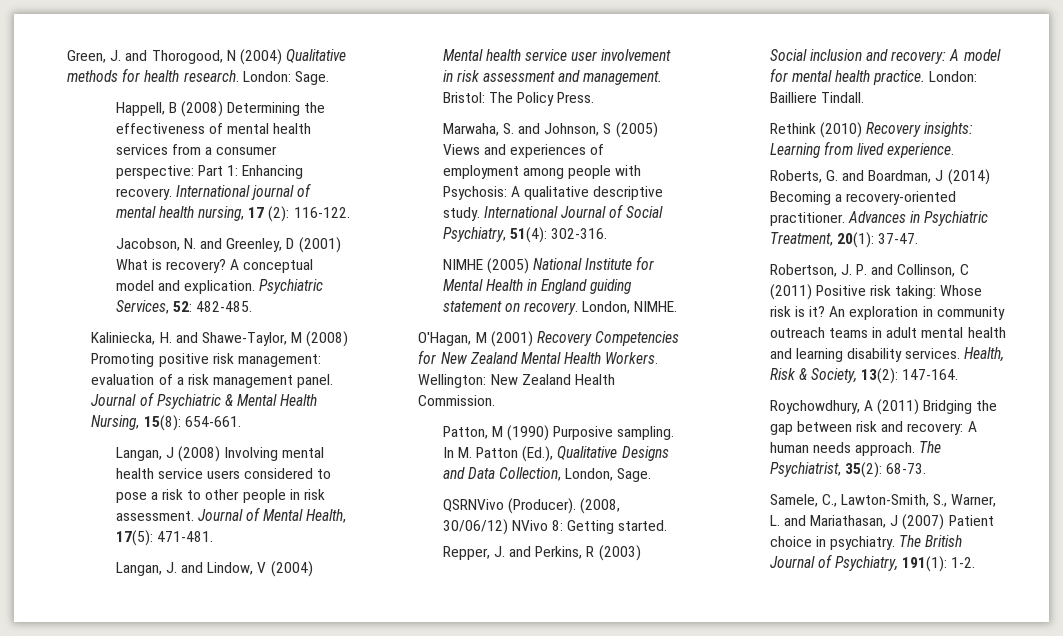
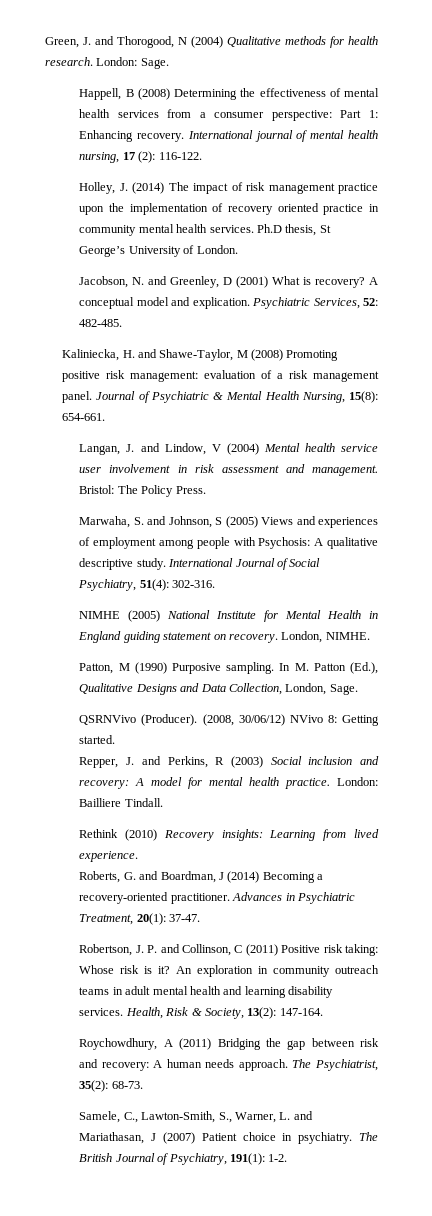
+ Holley, J. (2014) The impact of risk management practice upon the implementation of recovery oriented practice in community mental health services. Ph.D thesis, St George’s University of London.
- Langan, J (2008) Involving mental health service users considered to pose a risk to other people in risk assessment. Journal of Mental Health, 17(5): 471-481.
- O'Hagan, M (2001) Recovery Competencies for New Zealand Mental Health Workers. Wellington: New Zealand Health Commission.

